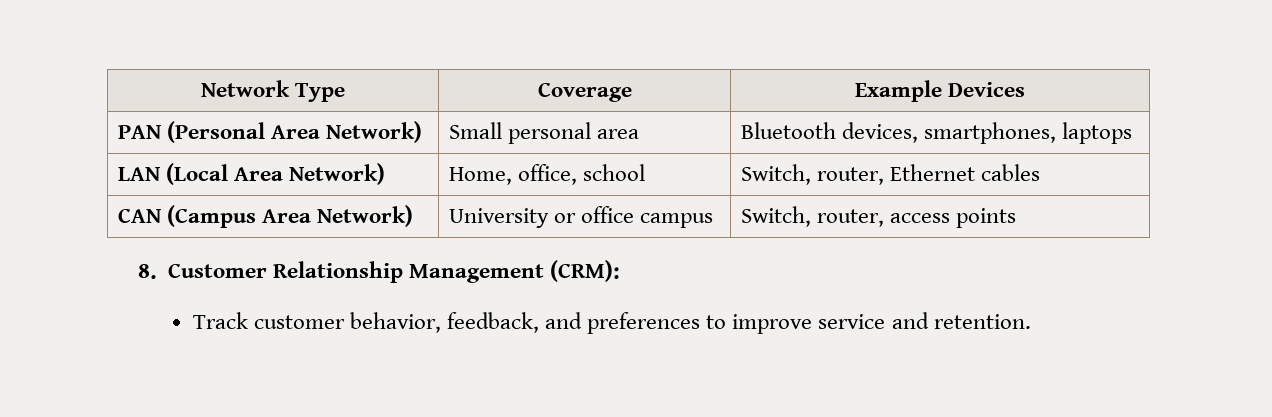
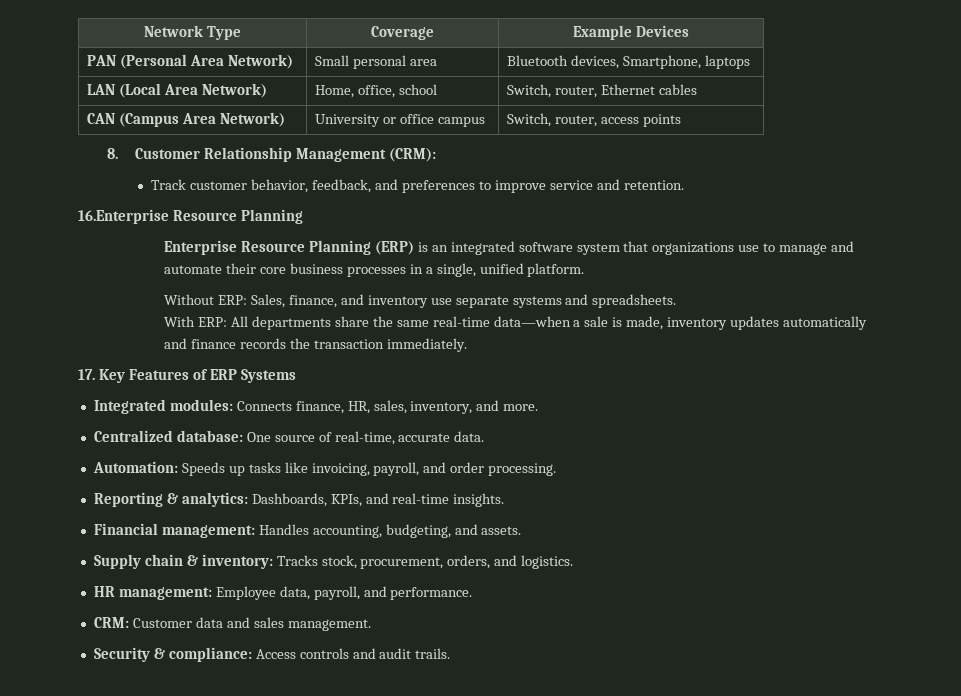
- PAN (Personal Area Network) | Small personal area | Bluetooth devices, smartphones, laptops
+ PAN (Personal Area Network) | Small personal area | Bluetooth devices, Smartphone, laptops
+ 16.Enterprise Resource Planning
+ Enterprise Resource Planning (ERP) is an integrated software system that organizations use to manage and automate their core business processes in a single, unified platform.
+ Without ERP: Sales, finance, and inventory use separate systems and spreadsheets.
+ With ERP: All departments share the same real-time data—when a sale is made, inventory updates automatically and finance records the transaction immediately.
+ 17. Key Features of ERP Systems
+ Integrated modules: Connects finance, HR, sales, inventory, and more.
+ Centralized database: One source of real-time, accurate data.
+ Automation: Speeds up tasks like invoicing, payroll, and order processing.
+ Reporting & analytics: Dashboards, KPIs, and real-time insights.
+ Financial management: Handles accounting, budgeting, and assets.
+ Supply chain & inventory: Tracks stock, procurement, orders, and logistics.
+ HR management: Employee data, payroll, and performance.
+ CRM: Customer data and sales management.
+ Security & compliance: Access controls and audit trails.

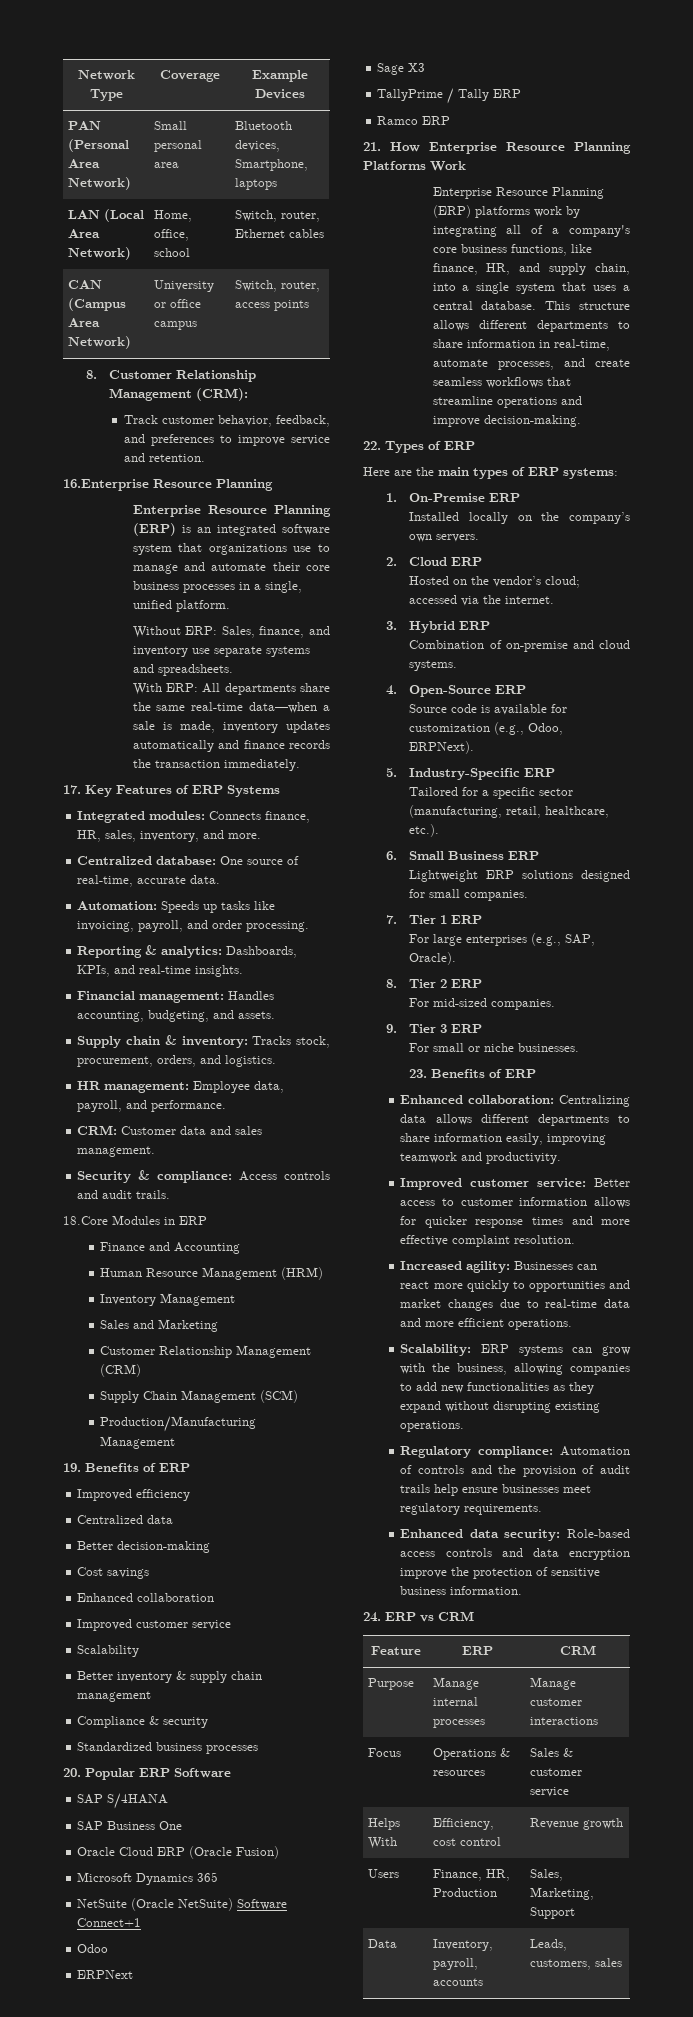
+ 18.Core Modules in ERP
+ Finance and Accounting
+ Human Resource Management (HRM)
+ Inventory Management
+ Sales and Marketing
+ Customer Relationship Management (CRM)
+ Supply Chain Management (SCM)
+ Production/Manufacturing Management
+ 19. Benefits of ERP
+ Improved efficiency
+ Centralized data
+ Better decision-making
+ Cost savings
+ Enhanced collaboration
+ Improved customer service
+ Scalability
+ Better inventory & supply chain management
+ Compliance & security
+ Standardized business processes
+ 20. Popular ERP Software
+ SAP S/4HANA
+ SAP Business One
+ Oracle Cloud ERP (Oracle Fusion)
+ Microsoft Dynamics 365
+ NetSuite (Oracle NetSuite) Software Connect+1
+ Odoo
+ ERPNext
+ Sage X3
+ TallyPrime / Tally ERP
+ Ramco ERP
+ 21. How Enterprise Resource Planning Platforms Work
+ Enterprise Resource Planning (ERP) platforms work by integrating all of a company's core business functions, like finance, HR, and supply chain, into a single system that uses a central database. This structure allows different departments to share information in real-time, automate processes, and create seamless workflows that streamline operations and improve decision-making.
+ 22. Types of ERP
+ Here are the main types of ERP systems:
+ 1. On-Premise ERP
+ Installed locally on the company’s own servers.
+ 2. Cloud ERP
+ Hosted on the vendor’s cloud; accessed via the internet.
+ 3. Hybrid ERP
+ Combination of on-premise and cloud systems.
+ 4. Open-Source ERP
+ Source code is available for customization (e.g., Odoo, ERPNext).
+ 5. Industry-Specific ERP
+ Tailored for a specific sector (manufacturing, retail, healthcare, etc.).
+ 6. Small Business ERP
+ Lightweight ERP solutions designed for small companies.
+ 7. Tier 1 ERP
+ For large enterprises (e.g., SAP, Oracle).
+ 8. Tier 2 ERP
+ For mid-sized companies.
+ 9. Tier 3 ERP
+ For small or niche businesses.
+ 23. Benefits of ERP
+ Enhanced collaboration: Centralizing data allows different departments to share information easily, improving teamwork and productivity.
+ Improved customer service: Better access to customer information allows for quicker response times and more effective complaint resolution.
+ Increased agility: Businesses can react more quickly to opportunities and market changes due to real-time data and more efficient operations.
+ Scalability: ERP systems can grow with the business, allowing companies to add new functionalities as they expand without disrupting existing operations.
+ Regulatory compliance: Automation of controls and the provision of audit trails help ensure businesses meet regulatory requirements.
+ Enhanced data security: Role-based access controls and data encryption improve the protection of sensitive business information.
+ 24. ERP vs CRM
+ Feature | ERP | CRM
+ Purpose | Manage internal processes | Manage customer interactions
+ Focus | Operations & resources | Sales & customer service
+ Helps With | Efficiency, cost control | Revenue growth
+ Users | Finance, HR, Production | Sales, Marketing, Support
+ Data | Inventory, payroll, accounts | Leads, customers, sales

